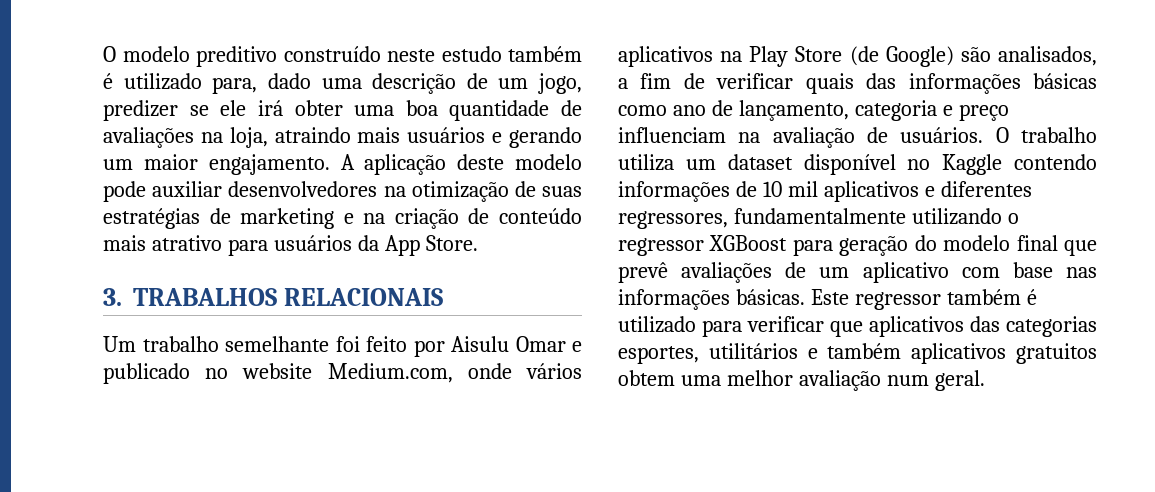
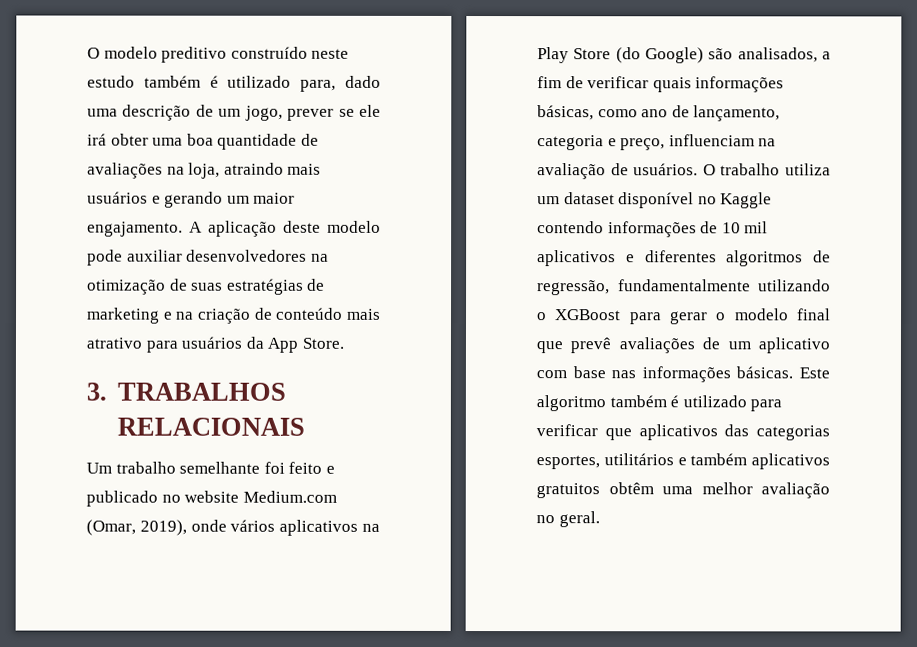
- O modelo preditivo construído neste estudo também é utilizado para, dado uma descrição de um jogo, predizer se ele irá obter uma boa quantidade de avaliações na loja, atraindo mais usuários e gerando um maior engajamento.
+ O modelo preditivo construído neste estudo também é utilizado para, dado uma descrição de um jogo, prever se ele irá obter uma boa quantidade de avaliações na loja, atraindo mais usuários e gerando um maior engajamento.
- Um trabalho semelhante foi feito por Aisulu Omar e publicado no website Medium.com, onde vários aplicativos na Play Store (de Google) são analisados, a fim de verificar quais das informações básicas como ano de lançamento, categoria e preço influenciam na avaliação de usuários.
+ Um trabalho semelhante foi feito e publicado no website Medium.com (Omar, 2019), onde vários aplicativos na Play Store (do Google) são analisados, a fim de verificar quais informações básicas, como ano de lançamento, categoria e preço, influenciam na avaliação de usuários.
- O trabalho utiliza um dataset disponível no Kaggle contendo informações de 10 mil aplicativos e diferentes regressores, fundamentalmente utilizando o regressor XGBoost para geração do modelo final que prevê avaliações de um aplicativo com base nas informações básicas.
+ O trabalho utiliza um dataset disponível no Kaggle contendo informações de 10 mil aplicativos e diferentes algoritmos de regressão, fundamentalmente utilizando o XGBoost para gerar o modelo final que prevê avaliações de um aplicativo com base nas informações básicas.
- Este regressor também é utilizado para verificar que aplicativos das categorias esportes, utilitários e também aplicativos gratuitos obtem uma melhor avaliação num geral.
+ Este algoritmo também é utilizado para verificar que aplicativos das categorias esportes, utilitários e também aplicativos gratuitos obtêm uma melhor avaliação no geral.

